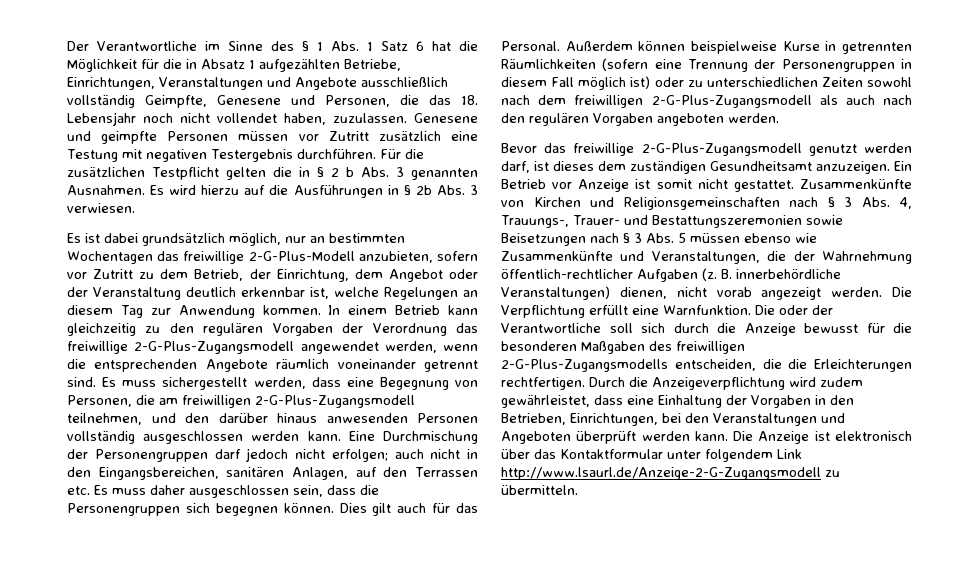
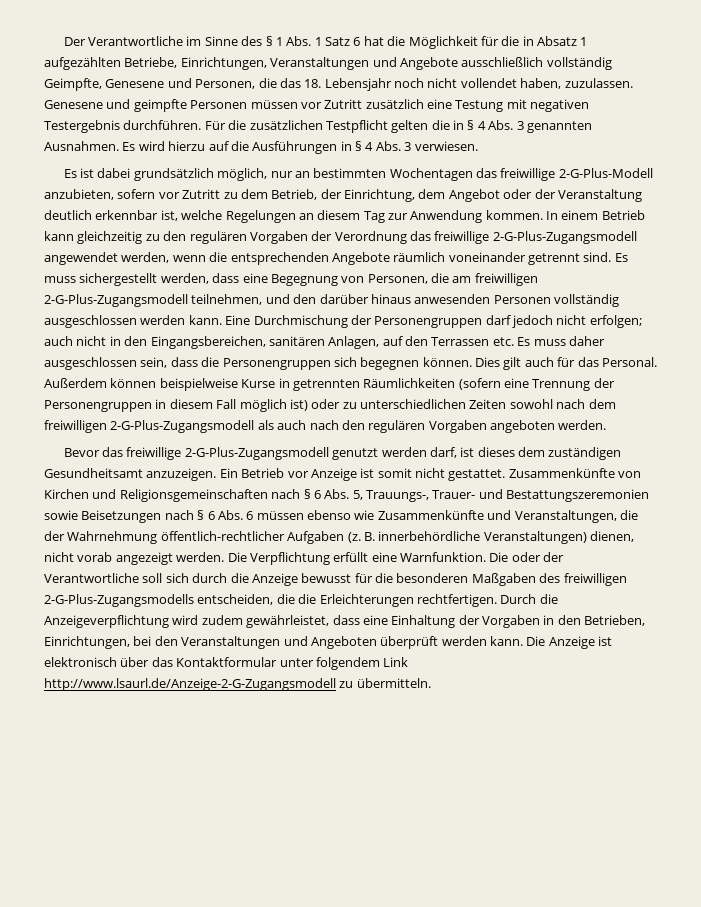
- Für die zusätzlichen Testpflicht gelten die in § 2 b Abs. 3 genannten Ausnahmen.
+ Für die zusätzlichen Testpflicht gelten die in § 4 Abs. 3 genannten Ausnahmen.
- Es wird hierzu auf die Ausführungen in § 2b Abs. 3 verwiesen.
+ Es wird hierzu auf die Ausführungen in § 4 Abs. 3 verwiesen.
- Zusammenkünfte von Kirchen und Religionsgemeinschaften nach § 3 Abs. 4, Trauungs-, Trauer- und Bestattungszeremonien sowie Beisetzungen nach § 3 Abs. 5 müssen ebenso wie Zusammenkünfte und Veranstaltungen, die der Wahrnehmung öffentlich-rechtlicher Aufgaben (z.
+ Zusammenkünfte von Kirchen und Religionsgemeinschaften nach § 6 Abs. 5, Trauungs-, Trauer- und Bestattungszeremonien sowie Beisetzungen nach § 6 Abs. 6 müssen ebenso wie Zusammenkünfte und Veranstaltungen, die der Wahrnehmung öffentlich-rechtlicher Aufgaben (z.

